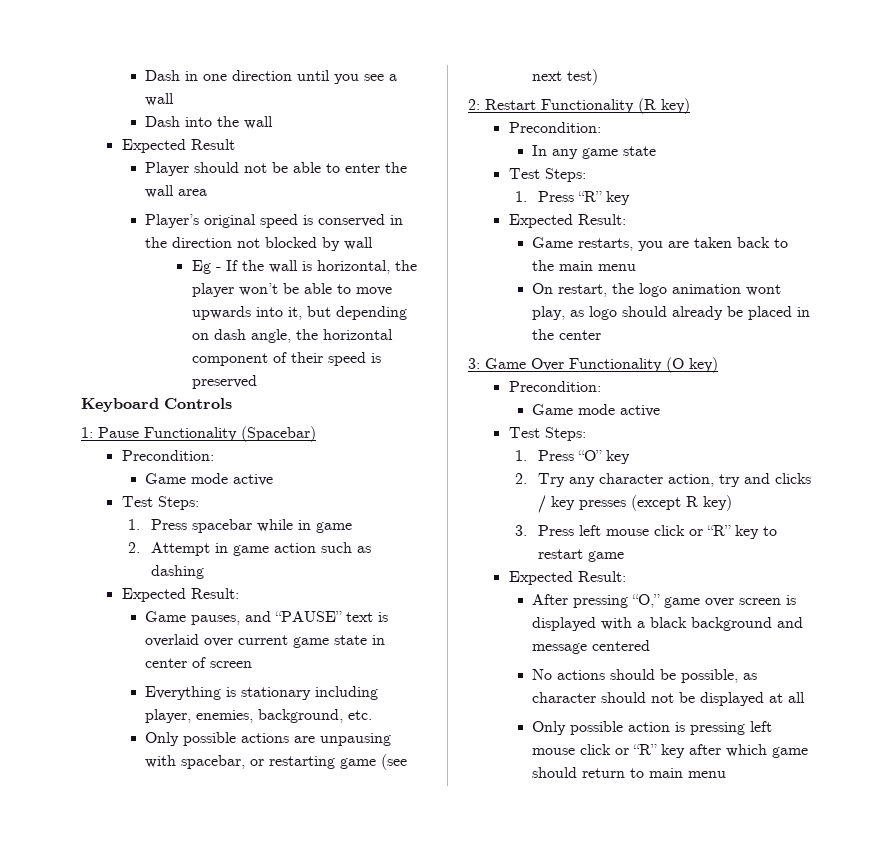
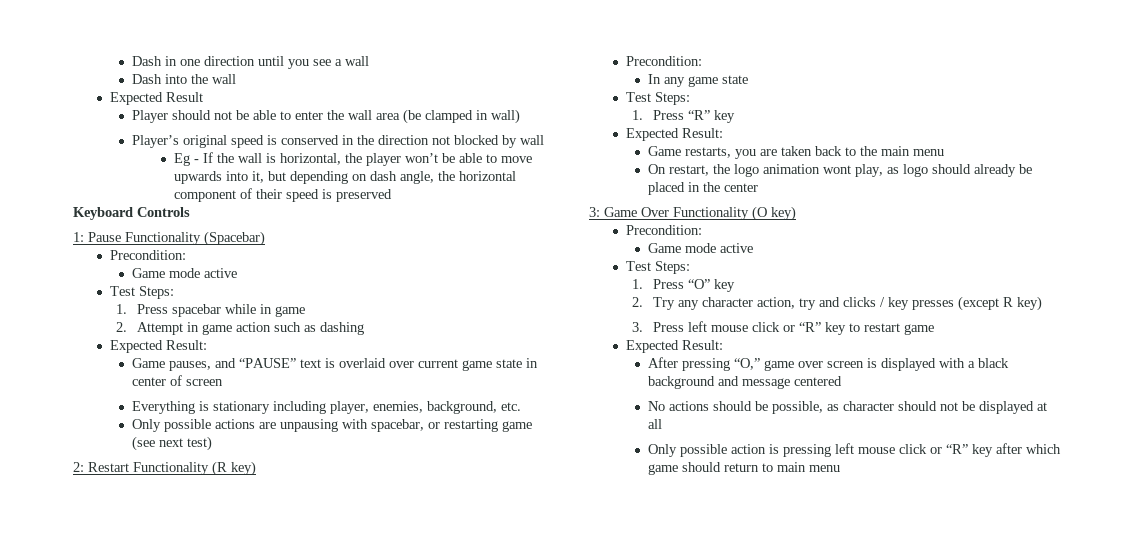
- Player should not be able to enter the wall area
+ Player should not be able to enter the wall area (be clamped in wall)

